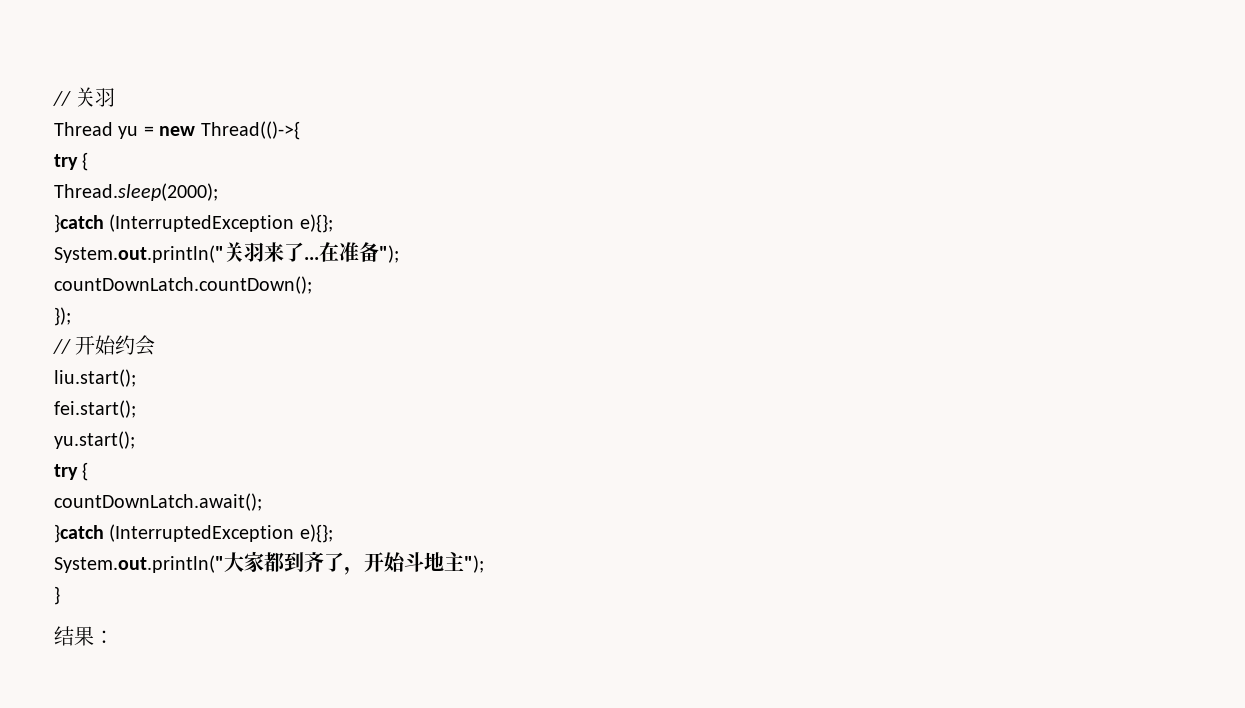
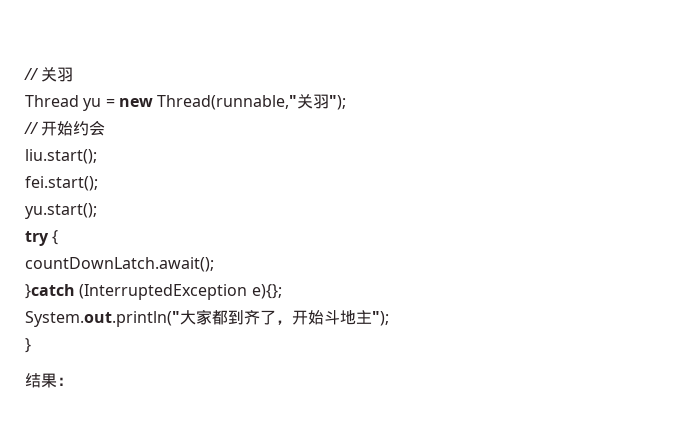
- Thread yu = new Thread(()->{
- try {
- Thread.sleep(2000);
- }catch (InterruptedException e){};
- System.out.println("关羽来了...在准备");
- countDownLatch.countDown();
- });
+ Thread yu = new Thread(runnable,"关羽");

